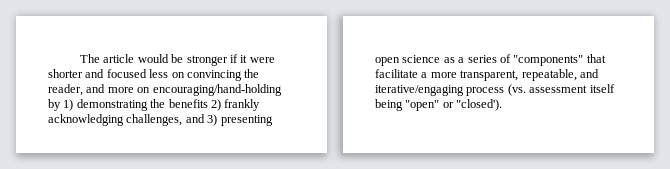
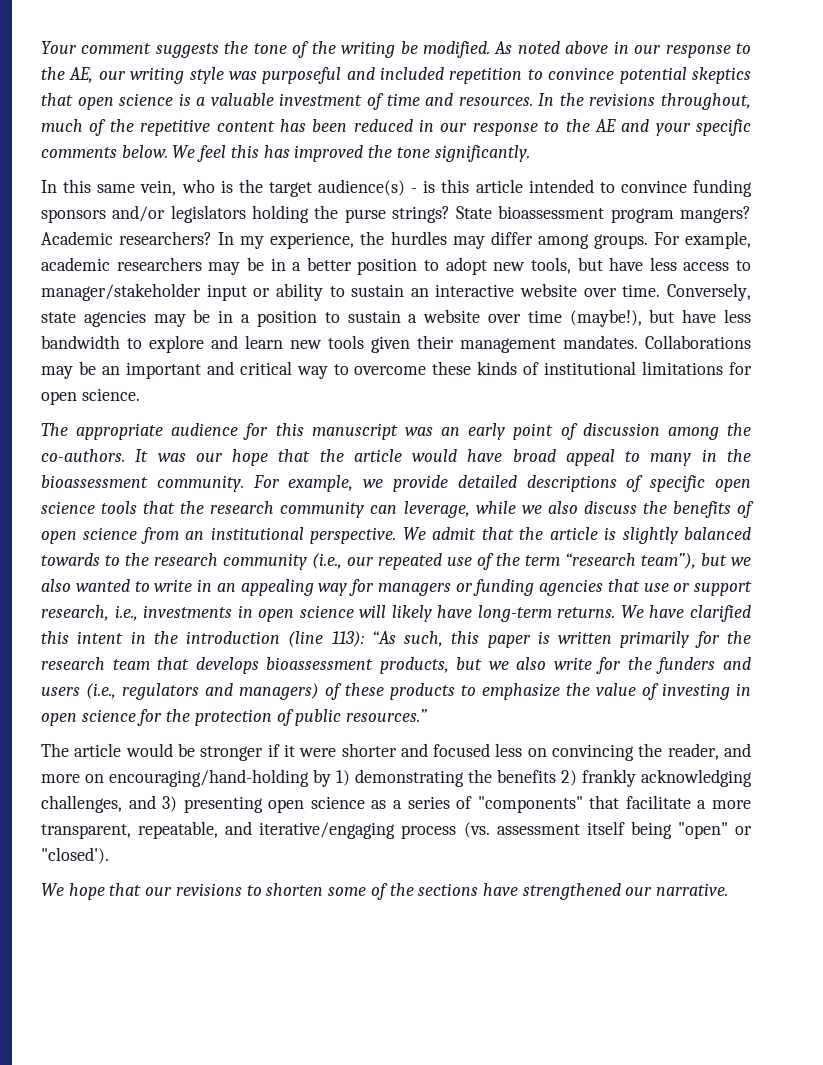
+ Your comment suggests the tone of the writing be modified. As noted above in our response to the AE, our writing style was purposeful and included repetition to convince potential skeptics that open science is a valuable investment of time and resources. In the revisions throughout, much of the repetitive content has been reduced in our response to the AE and your specific comments below. We feel this has improved the tone significantly.
+ In this same vein, who is the target audience(s) - is this article intended to convince funding sponsors and/or legislators holding the purse strings? State bioassessment program mangers? Academic researchers? In my experience, the hurdles may differ among groups. For example, academic researchers may be in a better position to adopt new tools, but have less access to manager/stakeholder input or ability to sustain an interactive website over time. Conversely, state agencies may be in a position to sustain a website over time (maybe!), but have less bandwidth to explore and learn new tools given their management mandates. Collaborations may be an important and critical way to overcome these kinds of institutional limitations for open science.
+ The appropriate audience for this manuscript was an early point of discussion among the co-authors. It was our hope that the article would have broad appeal to many in the bioassessment community. For example, we provide detailed descriptions of specific open science tools that the research community can leverage, while we also discuss the benefits of open science from an institutional perspective. We admit that the article is slightly balanced towards to the research community (i.e., our repeated use of the term “research team”), but we also wanted to write in an appealing way for managers or funding agencies that use or support research, i.e., investments in open science will likely have long-term returns. We have clarified this intent in the introduction (line 113): “As such, this paper is written primarily for the research team that develops bioassessment products, but we also write for the funders and users (i.e., regulators and managers) of these products to emphasize the value of investing in open science for the protection of public resources.”
+ We hope that our revisions to shorten some of the sections have strengthened our narrative.

